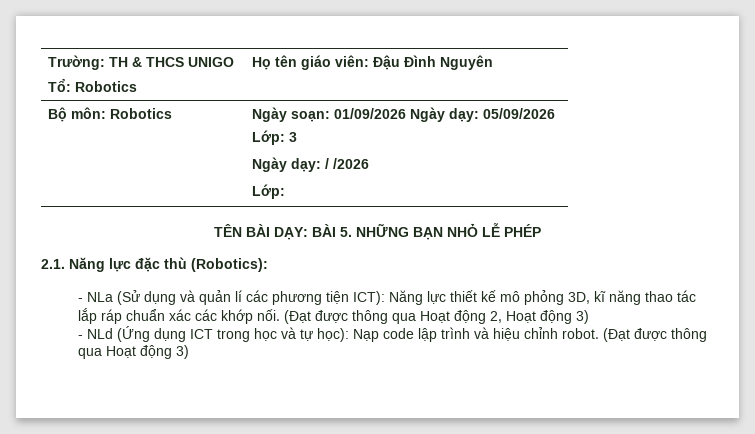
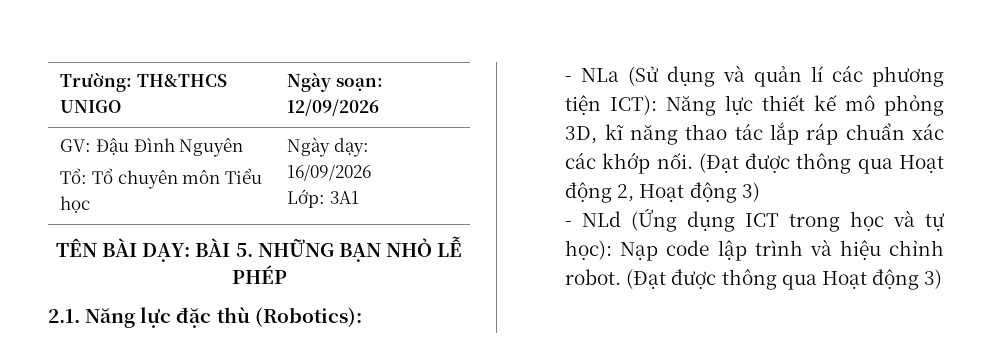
- Trường: TH & THCS UNIGO
- Tổ: Robotics | Họ tên giáo viên: Đậu Đình Nguyên
- Bộ môn: Robotics | Ngày soạn: 01/09/2026 Ngày dạy: 05/09/2026
- Lớp: 3
- Ngày dạy: / /2026
- Lớp:
+ Trường: TH&THCS UNIGO | Ngày soạn: 12/09/2026
+ GV: Đậu Đình Nguyên
+ Tổ: Tổ chuyên môn Tiểu học | Ngày dạy: 16/09/2026
+ Lớp: 3A1

